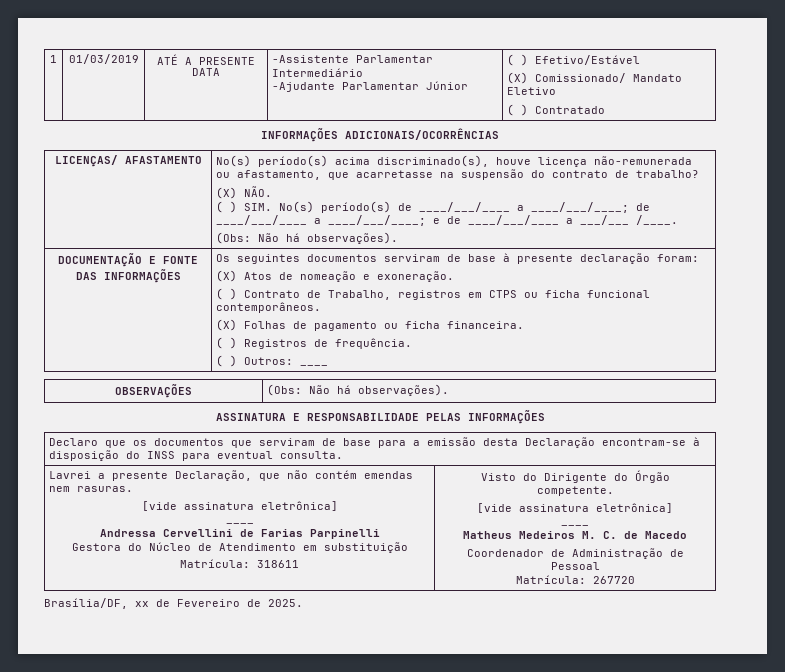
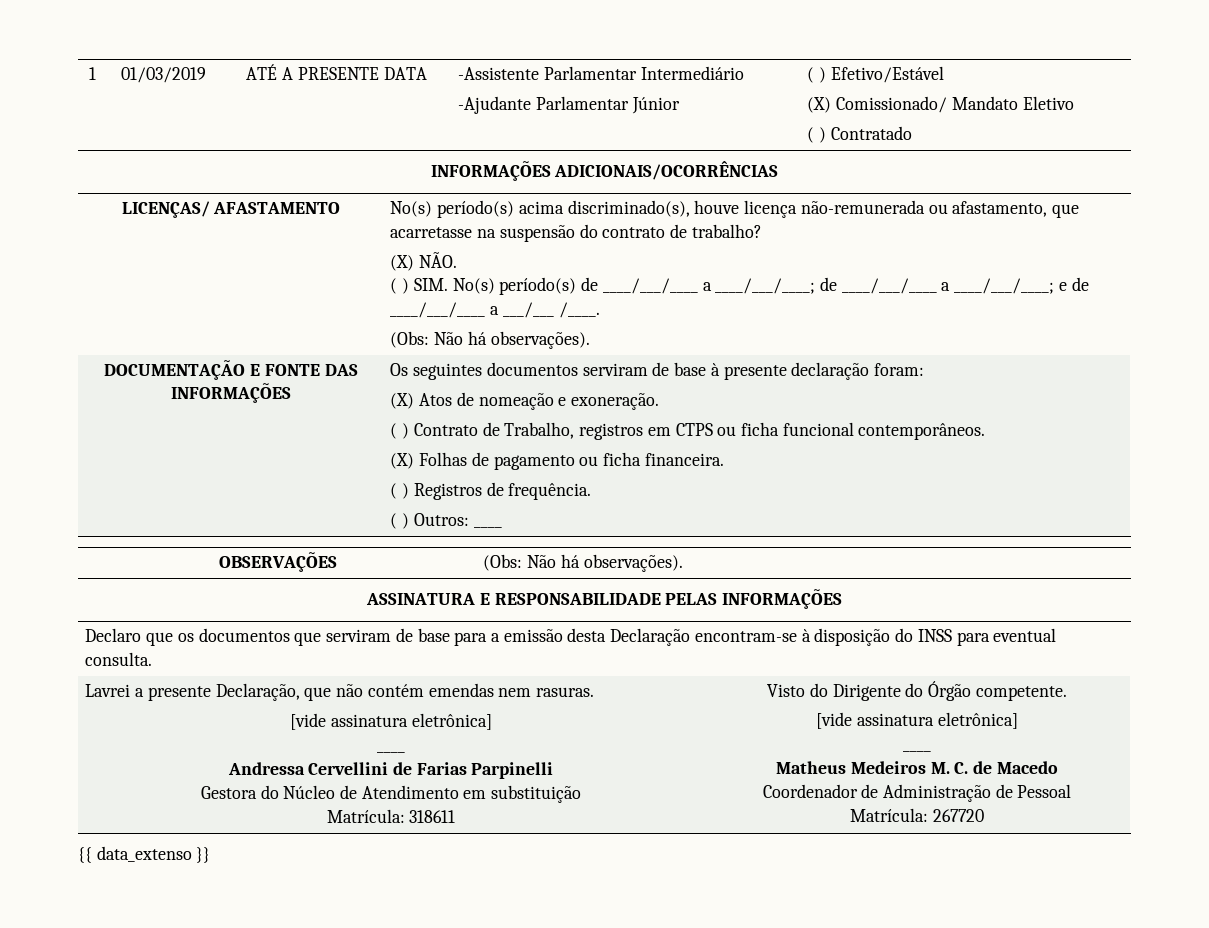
- Brasília/DF, xx de Fevereiro de 2025.
+ {{ data_extenso }}

